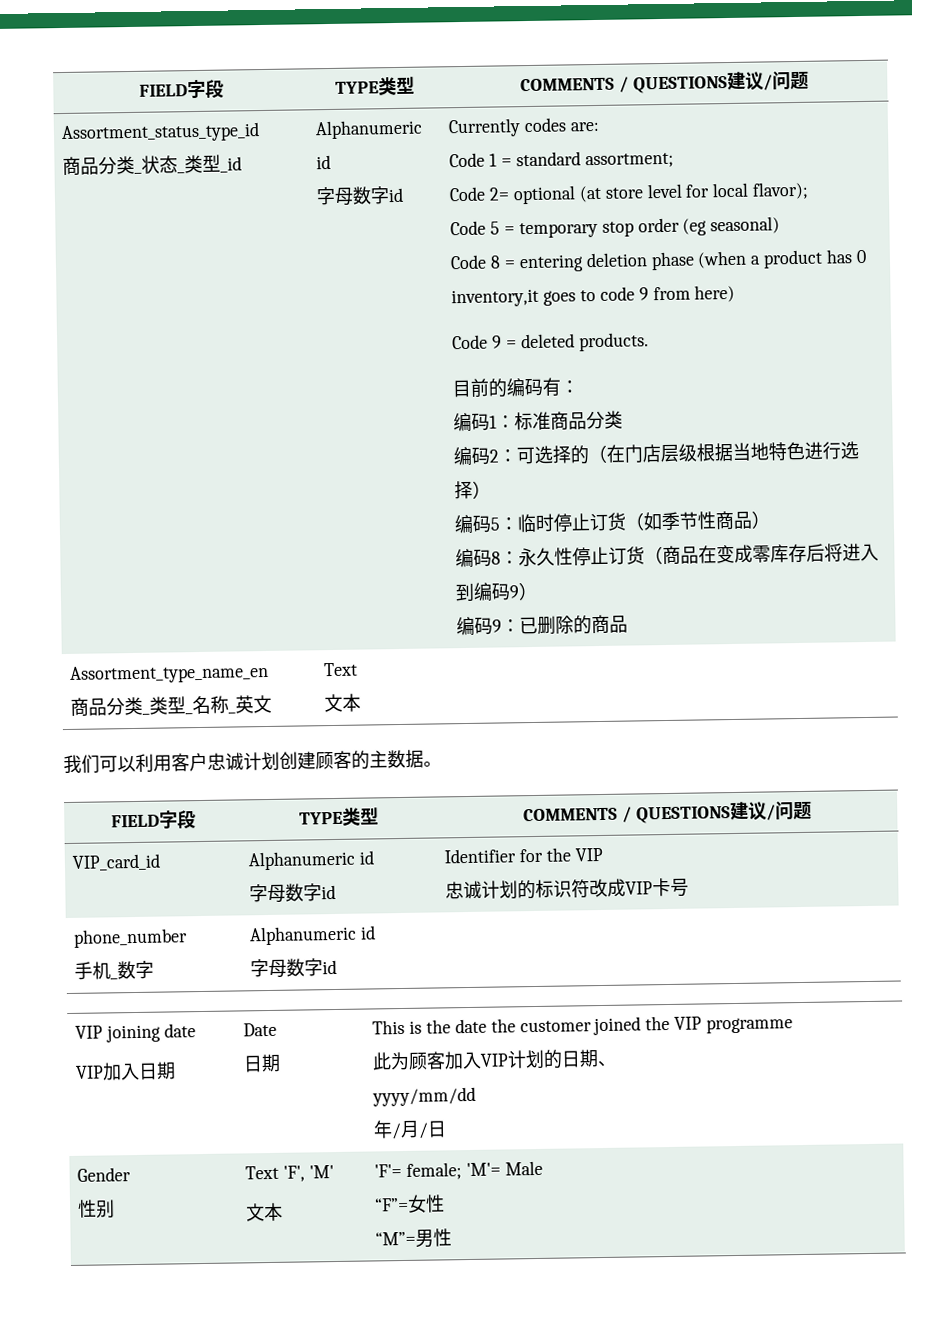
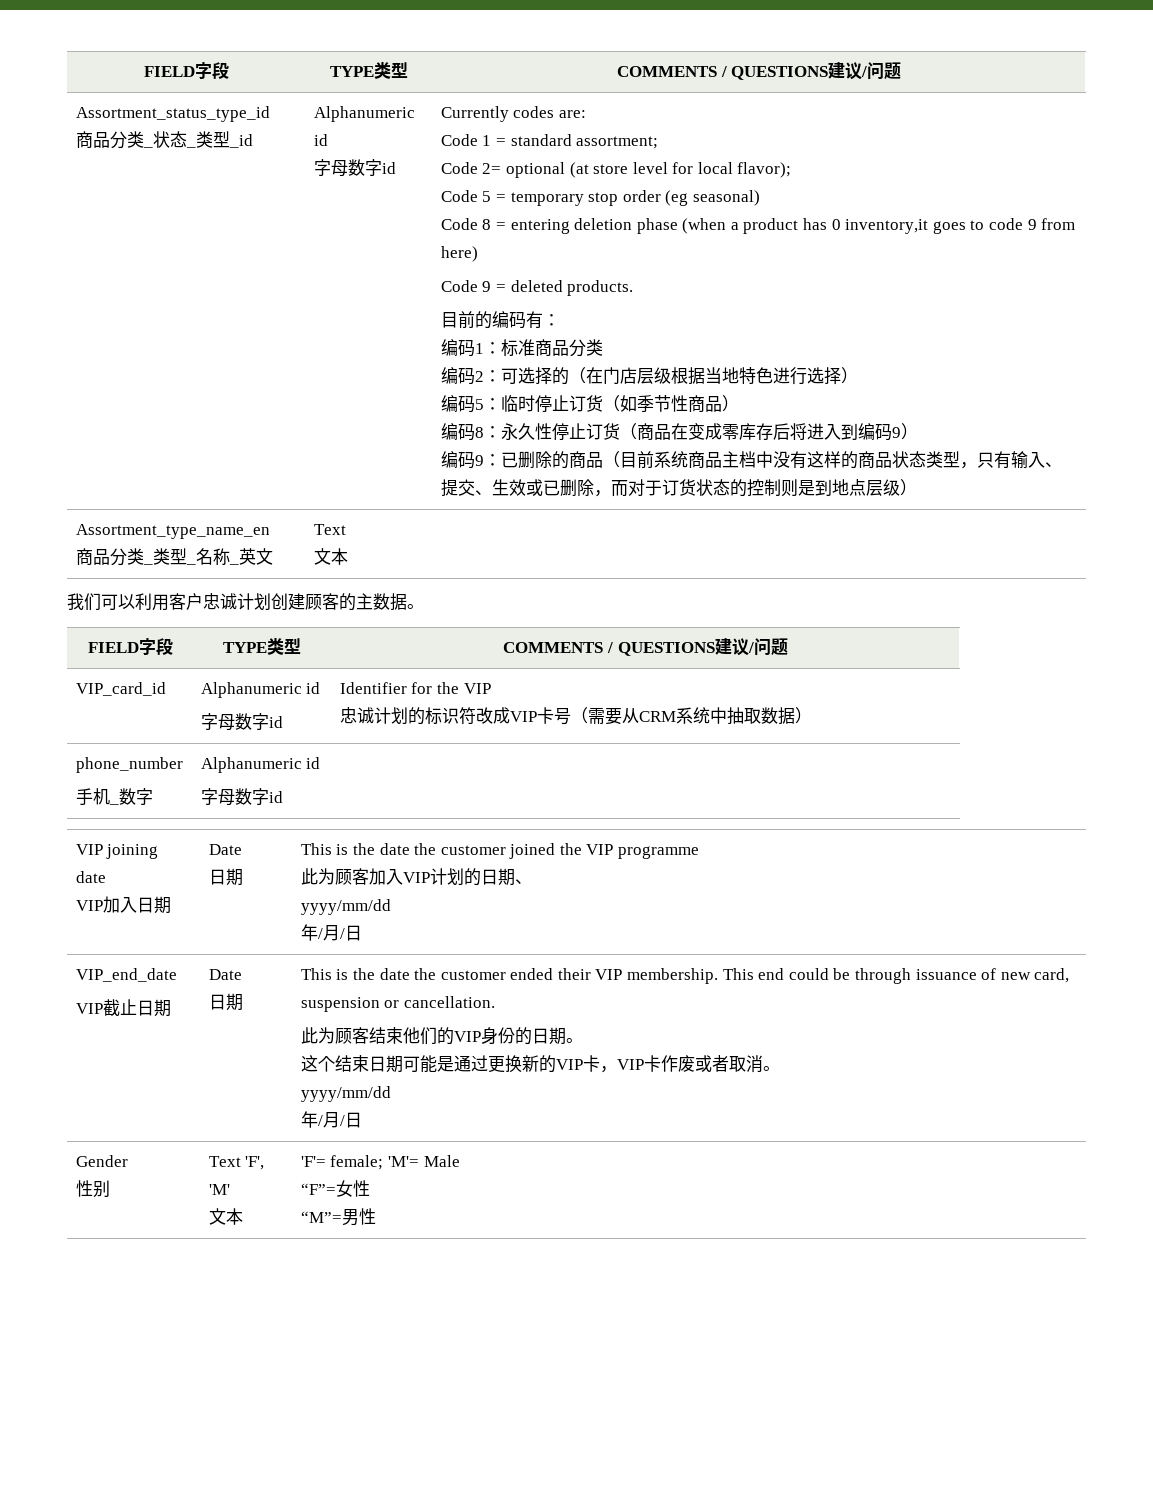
- 编码9：已删除的商品
+ 编码9：已删除的商品（目前系统商品主档中没有这样的商品状态类型，只有输入、提交、生效或已删除，而对于订货状态的控制则是到地点层级）
  VIP_card_id | Alphanumeric id
  字母数字id | Identifier for the VIP
- 忠诚计划的标识符改成VIP卡号
+ 忠诚计划的标识符改成VIP卡号（需要从CRM系统中抽取数据）
+ VIP_end_date
+ VIP截止日期 | Date
+ 日期 | This is the date the customer ended their VIP membership. This end could be through issuance of new card, suspension or cancellation.
+ 此为顾客结束他们的VIP身份的日期。
+ 这个结束日期可能是通过更换新的VIP卡，VIP卡作废或者取消。
+ yyyy/mm/dd
+ 年/月/日

